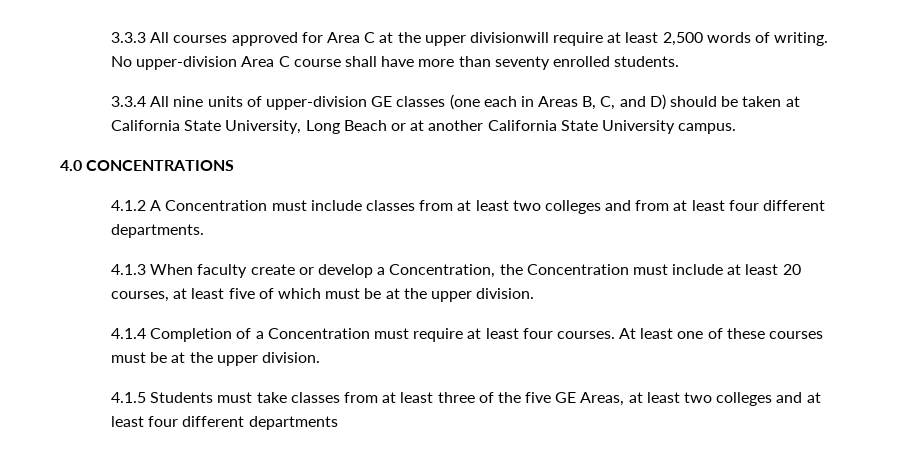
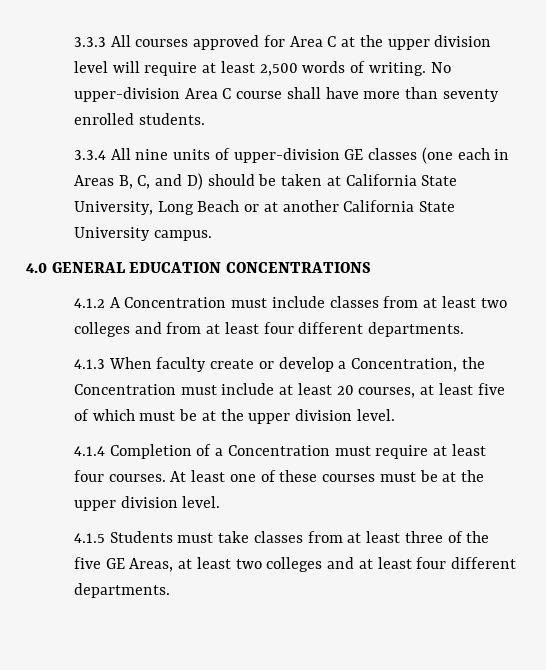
- 3.3.3 All courses approved for Area C at the upper divisionwill require at least 2,500 words of writing.
+ 3.3.3 All courses approved for Area C at the upper division level will require at least 2,500 words of writing.
- 4.0 CONCENTRATIONS
+ 4.0 GENERAL EDUCATION CONCENTRATIONS
- 4.1.3 When faculty create or develop a Concentration, the Concentration must include at least 20 courses, at least five of which must be at the upper division.
+ 4.1.3 When faculty create or develop a Concentration, the Concentration must include at least 20 courses, at least five of which must be at the upper division level.
- At least one of these courses must be at the upper division.
+ At least one of these courses must be at the upper division level.
- 4.1.5 Students must take classes from at least three of the five GE Areas, at least two colleges and at least four different departments
+ 4.1.5 Students must take classes from at least three of the five GE Areas, at least two colleges and at least four different departments.

